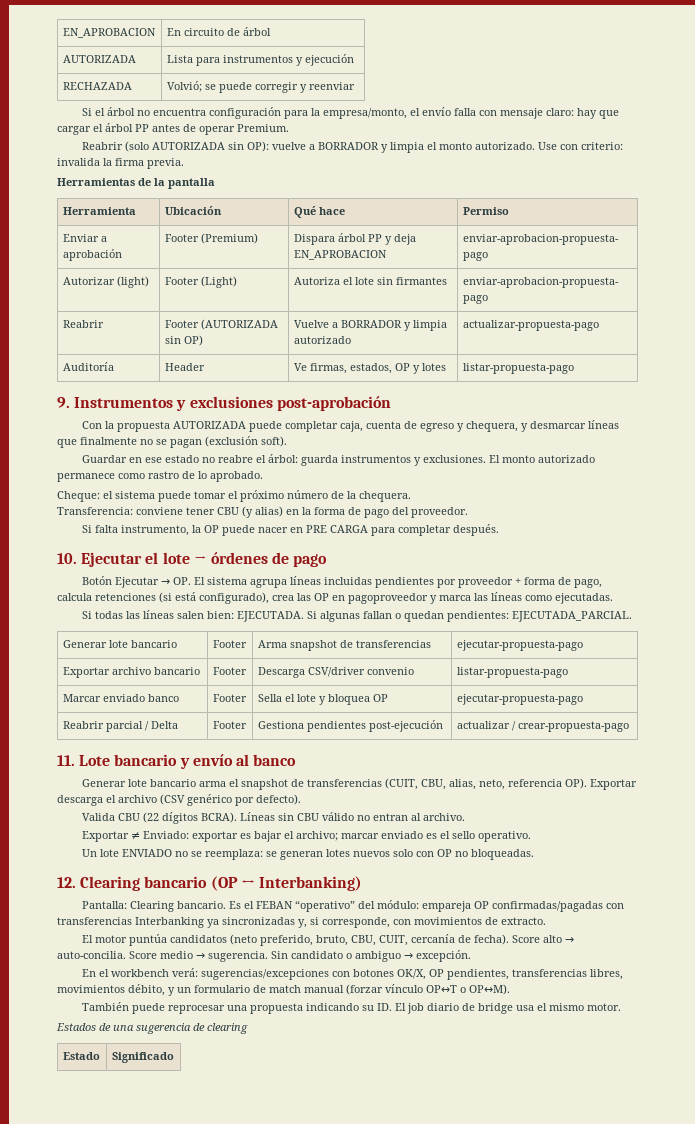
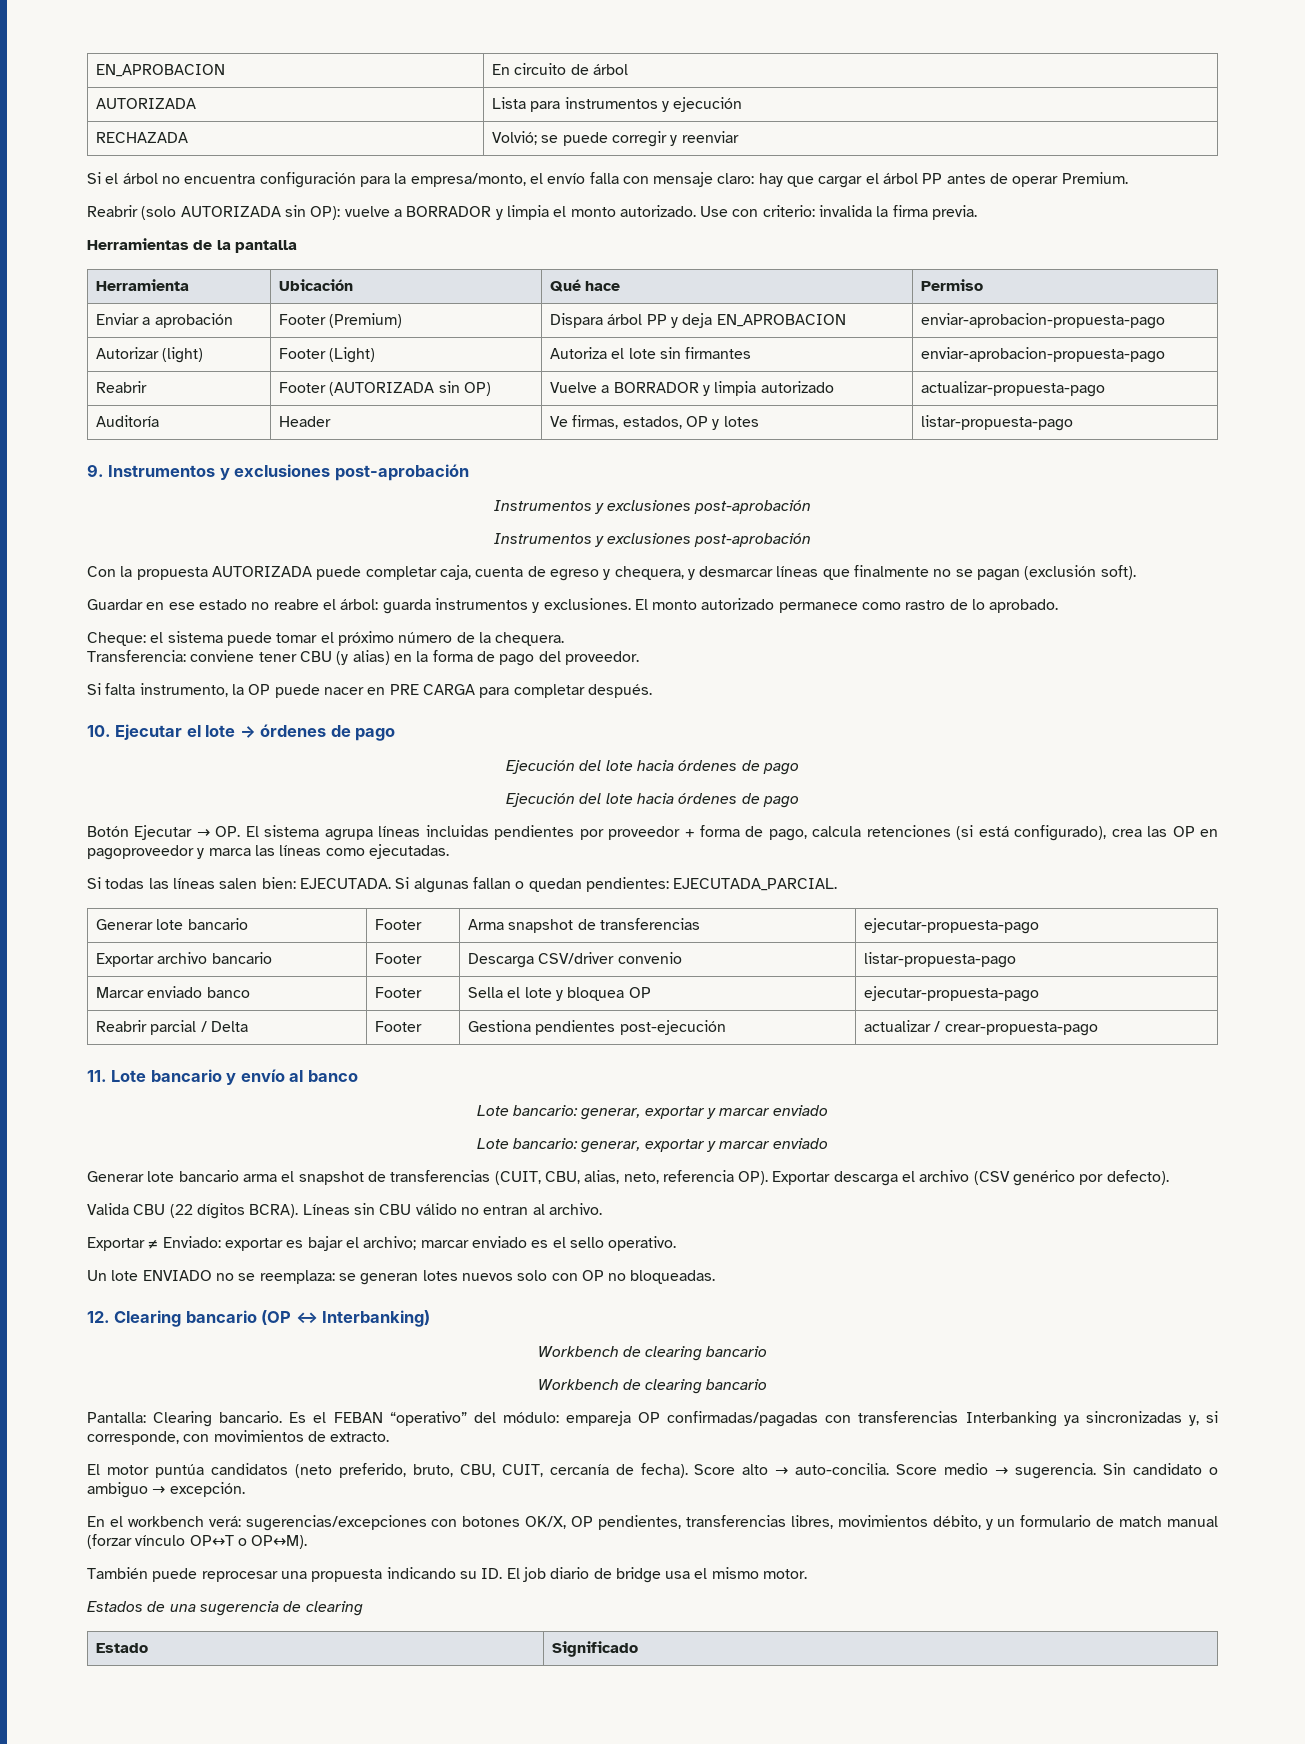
  9. Instrumentos y exclusiones post-aprobación
+ Instrumentos y exclusiones post-aprobación
+ Instrumentos y exclusiones post-aprobación
  10. Ejecutar el lote → órdenes de pago
+ Ejecución del lote hacia órdenes de pago
+ Ejecución del lote hacia órdenes de pago
  11. Lote bancario y envío al banco
+ Lote bancario: generar, exportar y marcar enviado
+ Lote bancario: generar, exportar y marcar enviado
  12. Clearing bancario (OP ↔ Interbanking)
+ Workbench de clearing bancario
+ Workbench de clearing bancario

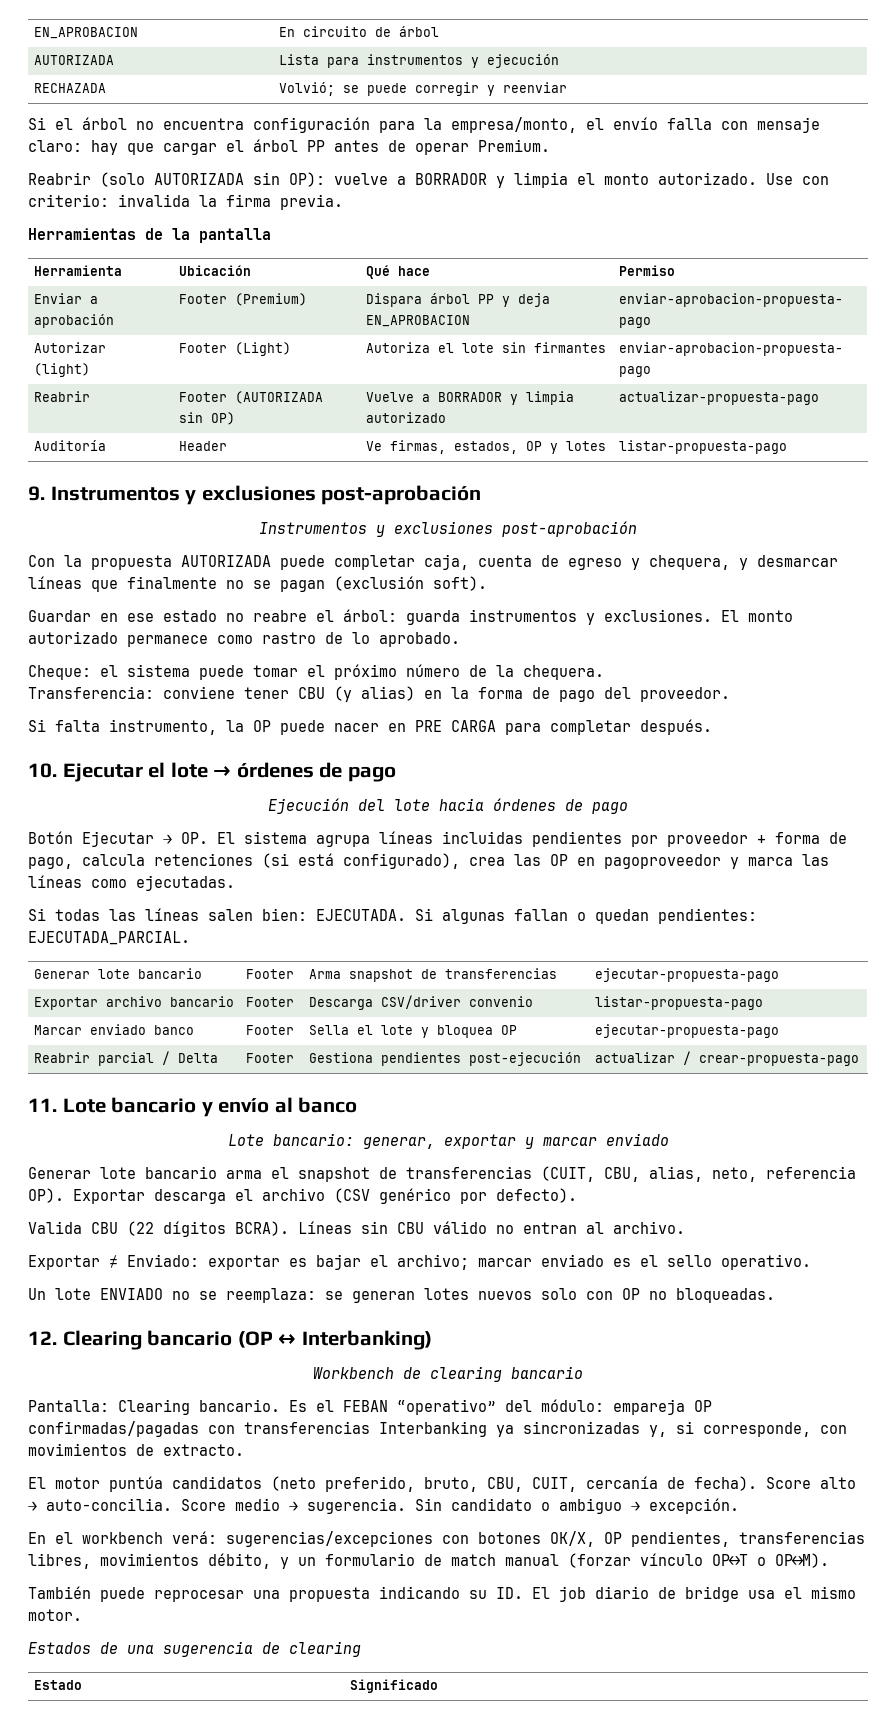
  9. Instrumentos y exclusiones post-aprobación
- Instrumentos y exclusiones post-aprobación
  10. Ejecutar el lote → órdenes de pago
- Ejecución del lote hacia órdenes de pago
  11. Lote bancario y envío al banco
- Lote bancario: generar, exportar y marcar enviado
  12. Clearing bancario (OP ↔ Interbanking)
- Workbench de clearing bancario

